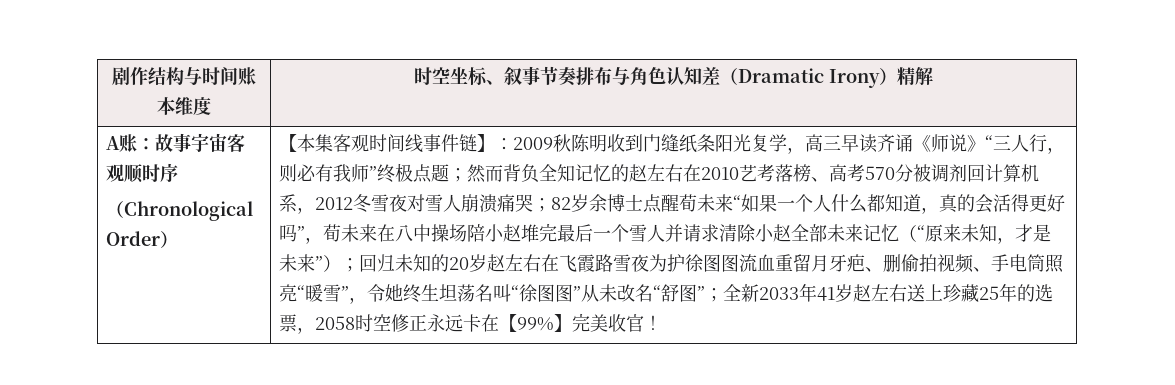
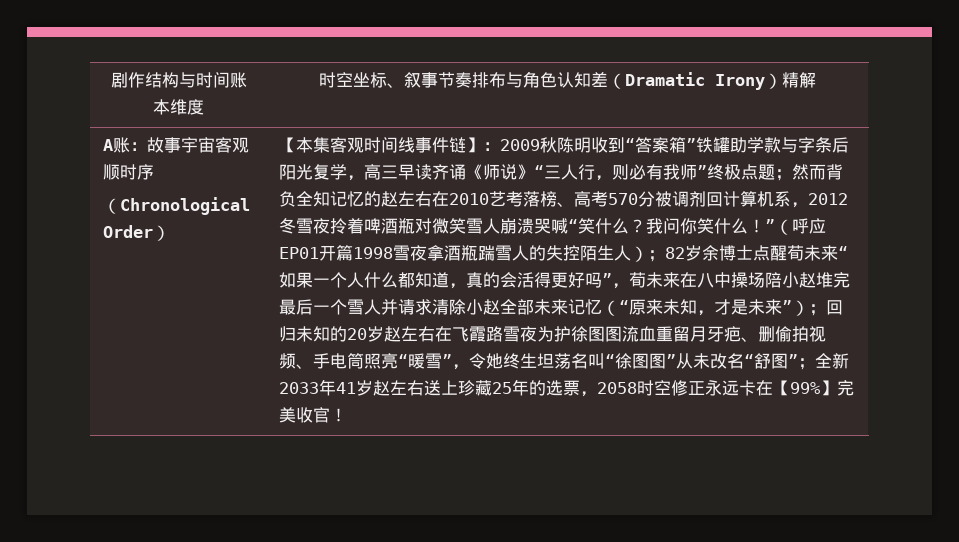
- 2009秋陈明收到门缝纸条阳光复学，高三早读齐诵《师说》“三人行，则必有我师”终极点题；
+ 2009秋陈明收到“答案箱”铁罐助学款与字条后阳光复学，高三早读齐诵《师说》“三人行，则必有我师”终极点题；
- 然而背负全知记忆的赵左右在2010艺考落榜、高考570分被调剂回计算机系，2012冬雪夜对雪人崩溃痛哭；
+ 然而背负全知记忆的赵左右在2010艺考落榜、高考570分被调剂回计算机系，2012冬雪夜拎着啤酒瓶对微笑雪人崩溃哭喊“笑什么？我问你笑什么！”（呼应EP01开篇1998雪夜拿酒瓶踹雪人的失控陌生人）；

